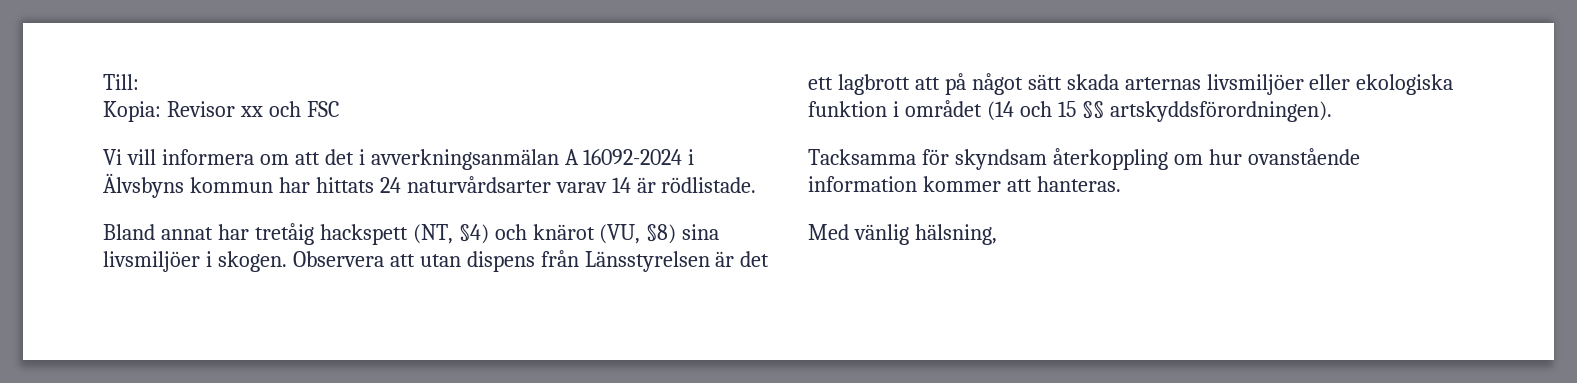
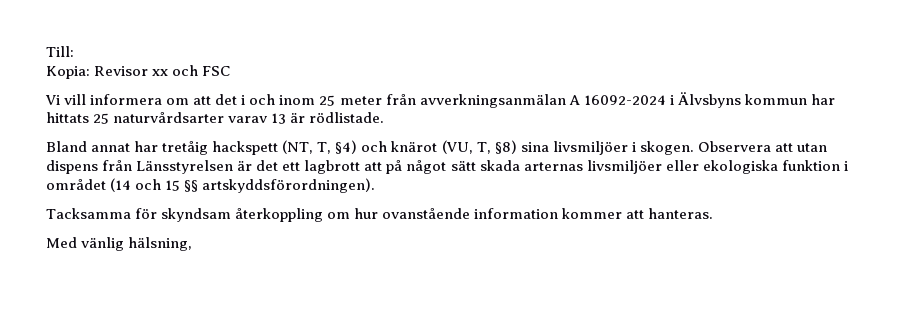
- Vi vill informera om att det i avverkningsanmälan A 16092-2024 i Älvsbyns kommun har hittats 24 naturvårdsarter varav 14 är rödlistade.
+ Vi vill informera om att det i och inom 25 meter från avverkningsanmälan A 16092-2024 i Älvsbyns kommun har hittats 25 naturvårdsarter varav 13 är rödlistade.
- Bland annat har tretåig hackspett (NT, §4) och knärot (VU, §8) sina livsmiljöer i skogen.
+ Bland annat har tretåig hackspett (NT, T, §4) och knärot (VU, T, §8) sina livsmiljöer i skogen.

